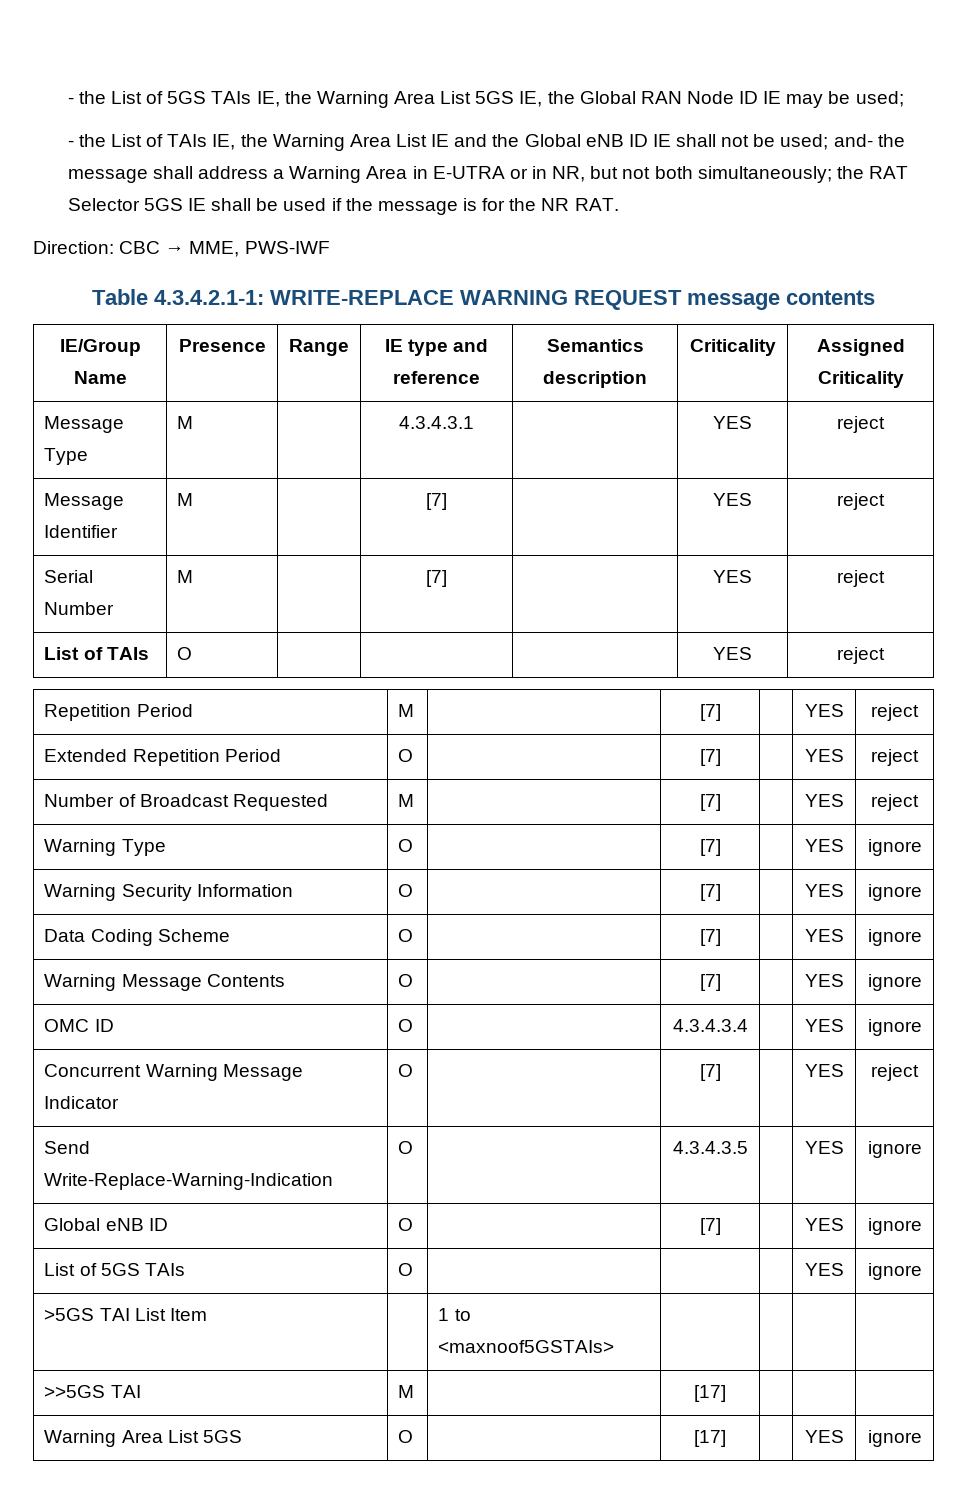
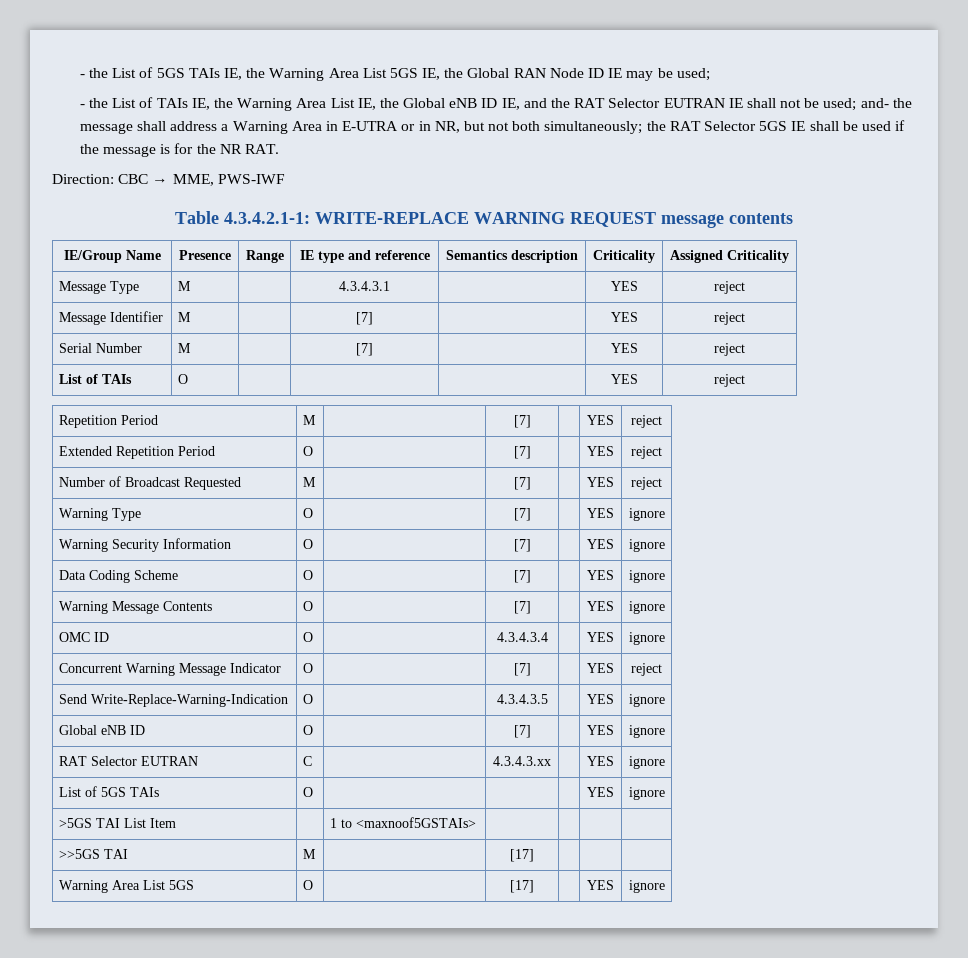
- - the List of TAIs IE, the Warning Area List IE and the Global eNB ID IE shall not be used; and- the message shall address a Warning Area in E-UTRA or in NR, but not both simultaneously; the RAT Selector 5GS IE shall be used if the message is for the NR RAT.
+ - the List of TAIs IE, the Warning Area List IE, the Global eNB ID IE, and the RAT Selector EUTRAN IE shall not be used; and- the message shall address a Warning Area in E-UTRA or in NR, but not both simultaneously; the RAT Selector 5GS IE shall be used if the message is for the NR RAT.
+ RAT Selector EUTRAN | C | | 4.3.4.3.xx | | YES | ignore

